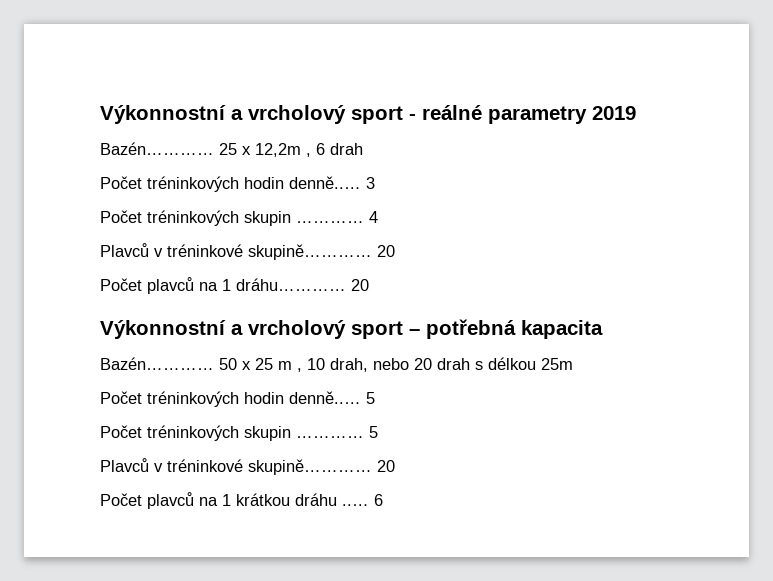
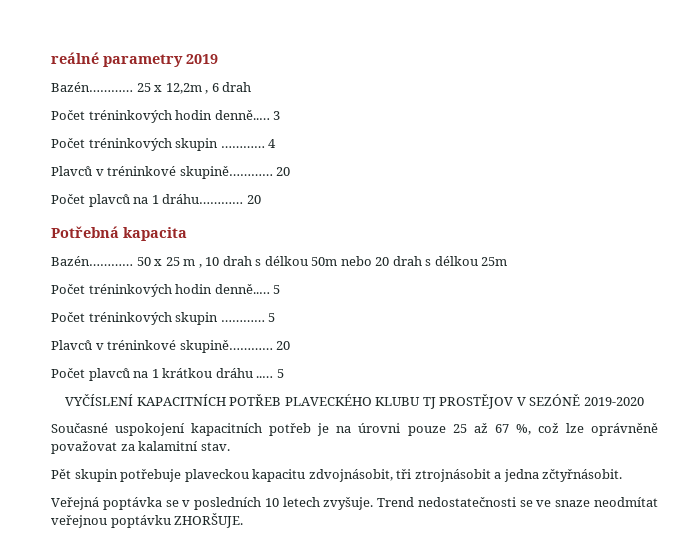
- Výkonnostní a vrcholový sport - reálné parametry 2019
+ reálné parametry 2019
- Výkonnostní a vrcholový sport – potřebná kapacita
+ Potřebná kapacita
- 50 x 25 m , 10 drah, nebo 20 drah s délkou 25m
+ 50 x 25 m , 10 drah s délkou 50m nebo 20 drah s délkou 25m
- Počet plavců na 1 krátkou dráhu ..… 6
+ Počet plavců na 1 krátkou dráhu ..… 5
+ VYČÍSLENÍ KAPACITNÍCH POTŘEB PLAVECKÉHO KLUBU TJ PROSTĚJOV V SEZÓNĚ 2019-2020
+ Současné uspokojení kapacitních potřeb je na úrovni pouze 25 až 67 %, což lze oprávněně považovat za kalamitní stav.
+ Pět skupin potřebuje plaveckou kapacitu zdvojnásobit, tři ztrojnásobit a jedna zčtyřnásobit.
+ Veřejná poptávka se v posledních 10 letech zvyšuje. Trend nedostatečnosti se ve snaze neodmítat veřejnou poptávku ZHORŠUJE.

